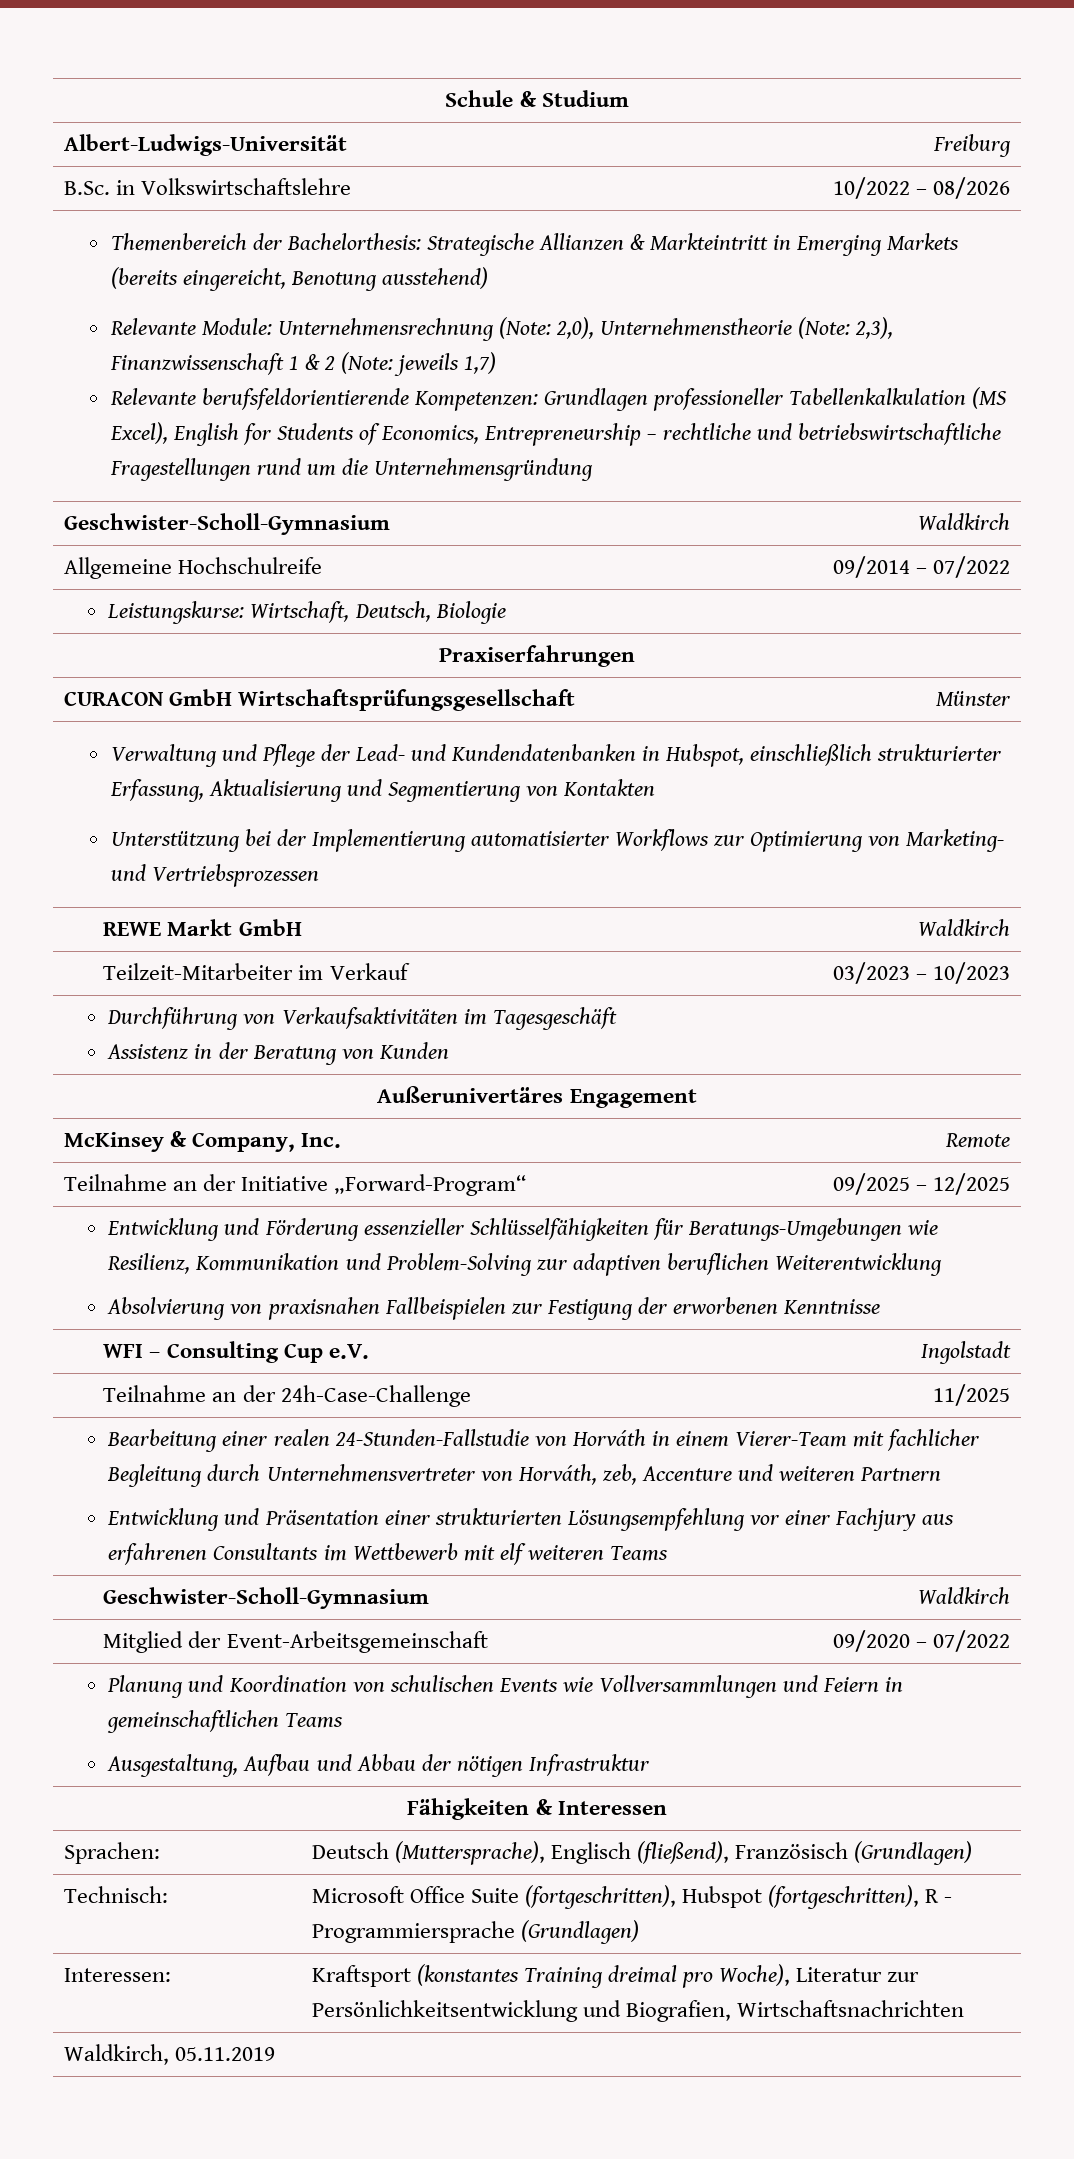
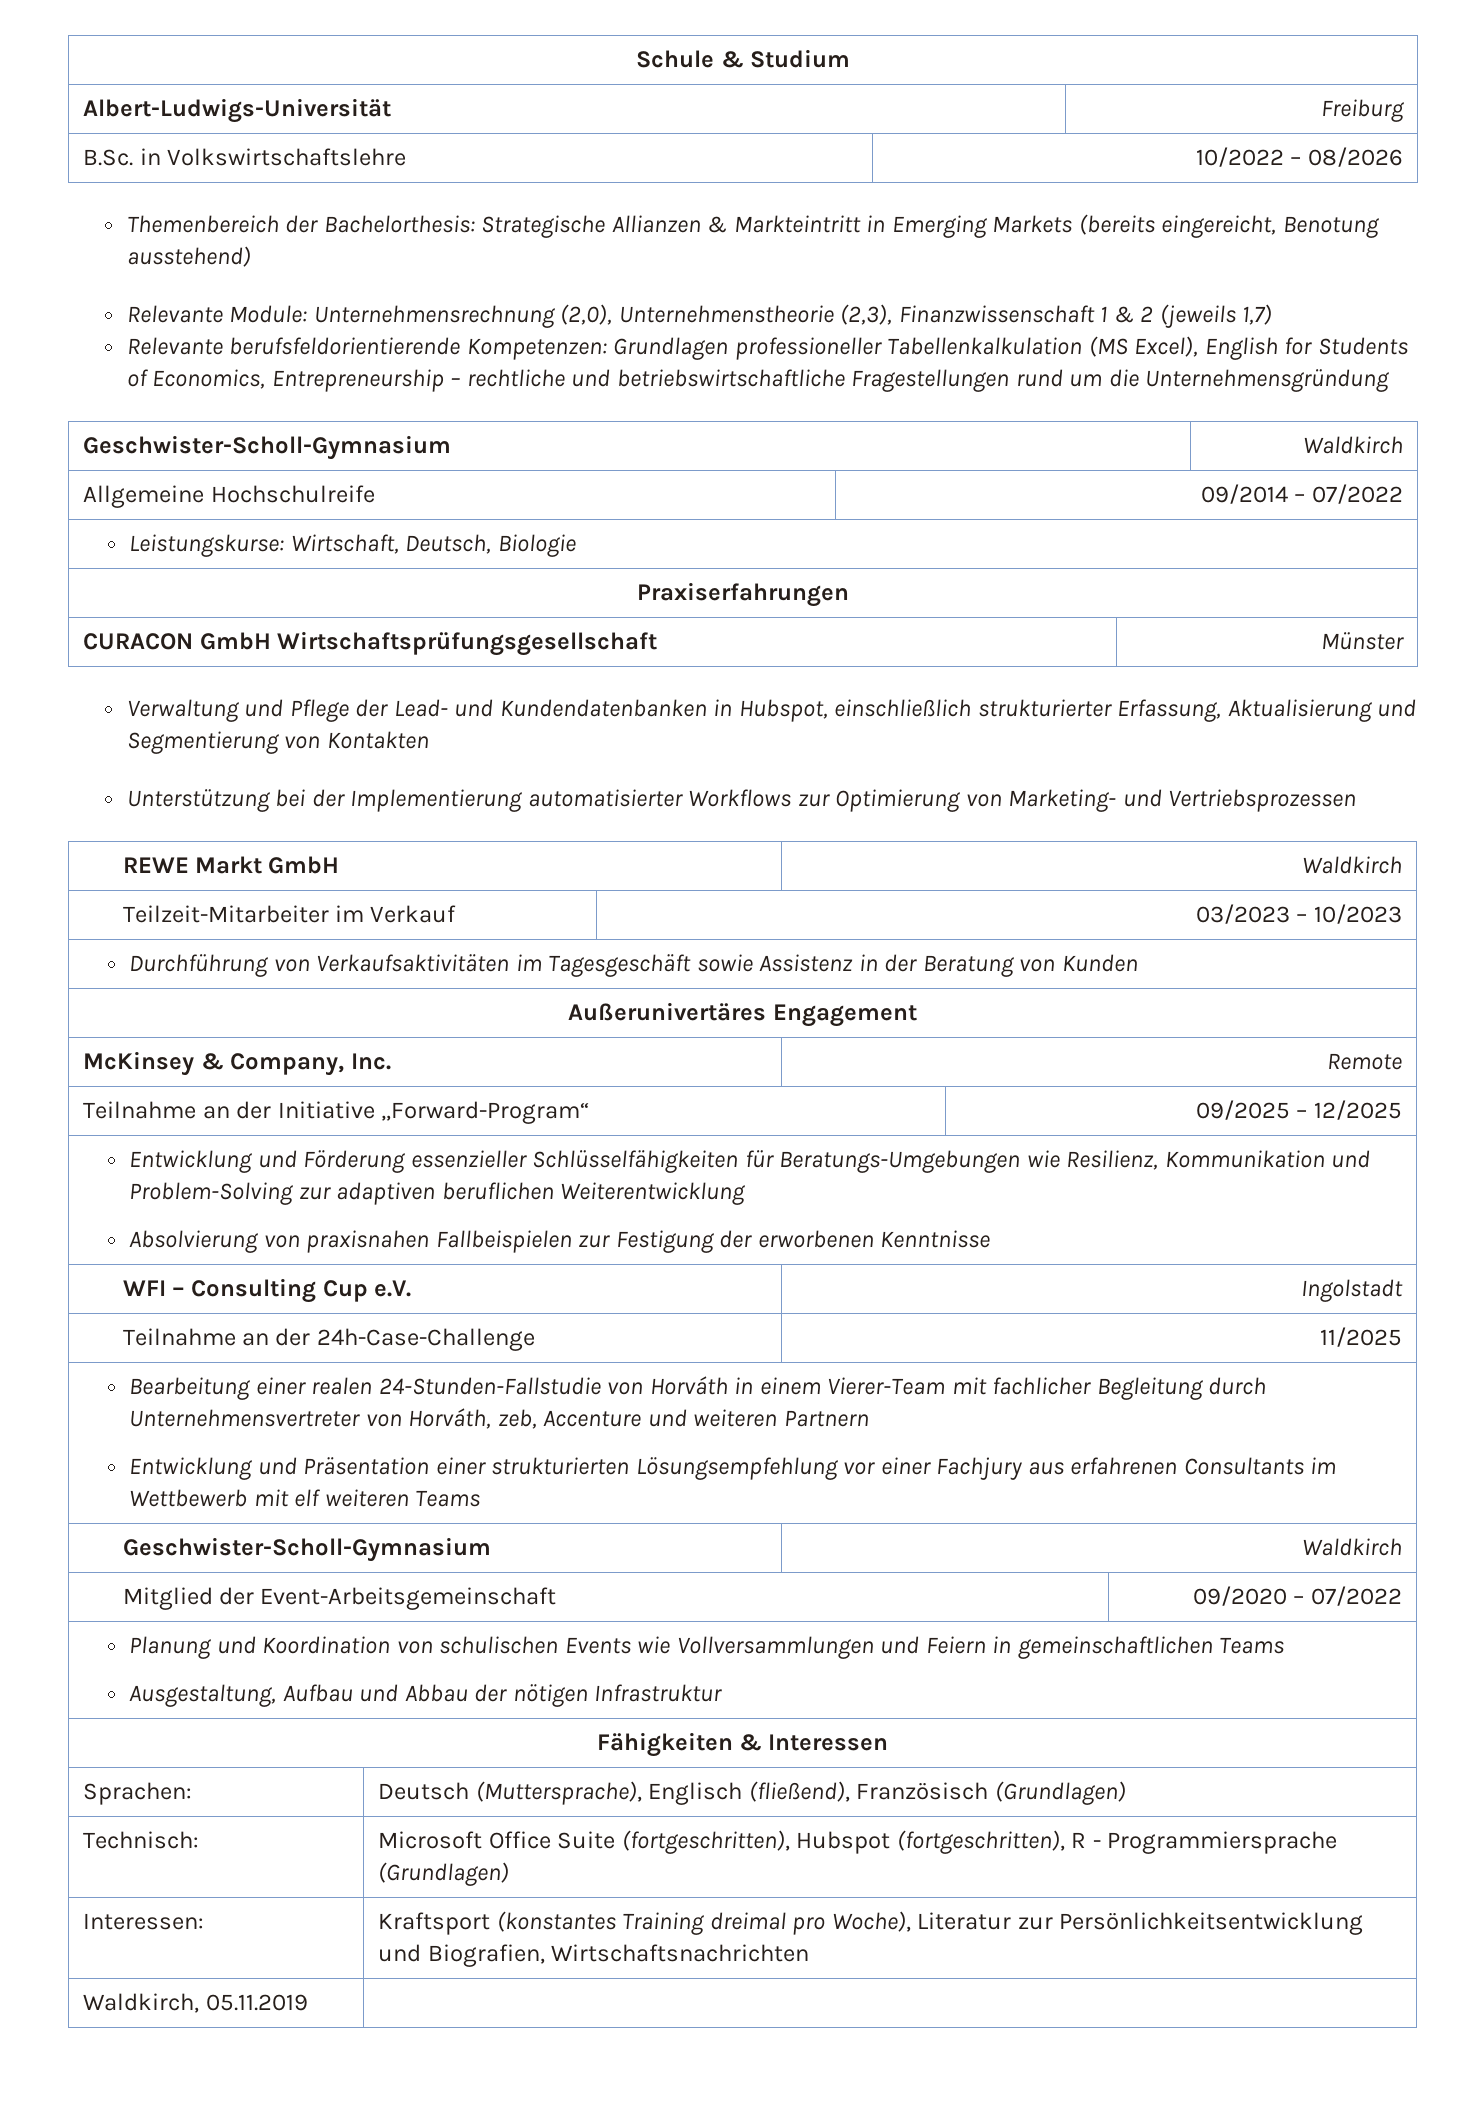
- Relevante Module: Unternehmensrechnung (Note: 2,0), Unternehmenstheorie (Note: 2,3), Finanzwissenschaft 1 & 2 (Note: jeweils 1,7)
+ Relevante Module: Unternehmensrechnung (2,0), Unternehmenstheorie (2,3), Finanzwissenschaft 1 & 2 (jeweils 1,7)
- Durchführung von Verkaufsaktivitäten im Tagesgeschäft
- Assistenz in der Beratung von Kunden
+ Durchführung von Verkaufsaktivitäten im Tagesgeschäft sowie Assistenz in der Beratung von Kunden

